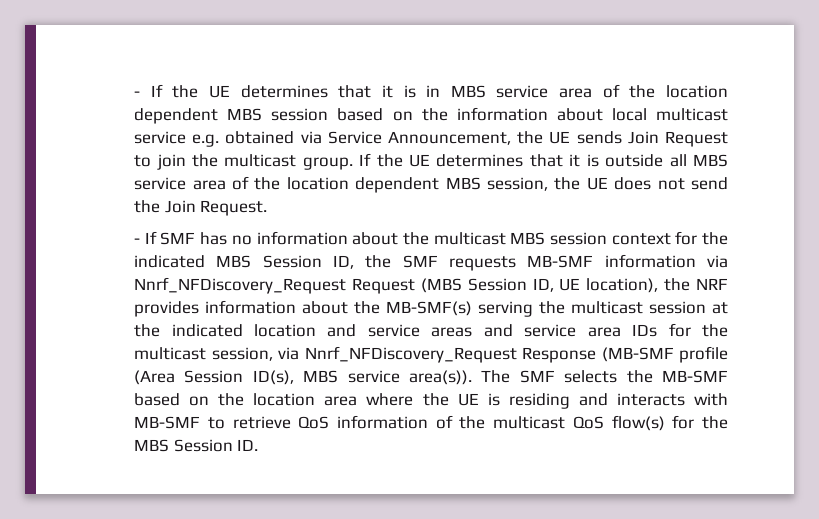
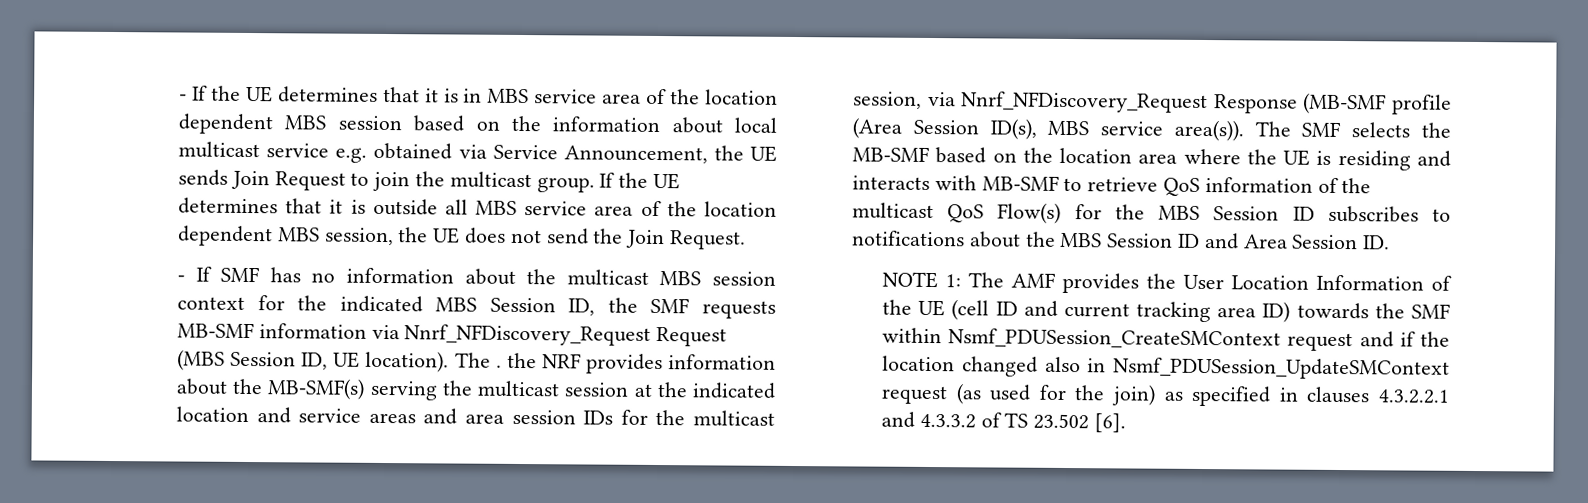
- - If SMF has no information about the multicast MBS session context for the indicated MBS Session ID, the SMF requests MB-SMF information via Nnrf_NFDiscovery_Request Request (MBS Session ID, UE location), the NRF provides information about the MB-SMF(s) serving the multicast session at the indicated location and service areas and service area IDs for the multicast session, via Nnrf_NFDiscovery_Request Response (MB-SMF profile (Area Session ID(s), MBS service area(s)).
+ - If SMF has no information about the multicast MBS session context for the indicated MBS Session ID, the SMF requests MB-SMF information via Nnrf_NFDiscovery_Request Request (MBS Session ID, UE location). The . the NRF provides information about the MB-SMF(s) serving the multicast session at the indicated location and service areas and area session IDs for the multicast session, via Nnrf_NFDiscovery_Request Response (MB-SMF profile (Area Session ID(s), MBS service area(s)).
- The SMF selects the MB-SMF based on the location area where the UE is residing and interacts with MB-SMF to retrieve QoS information of the multicast QoS flow(s) for the MBS Session ID.
+ The SMF selects the MB-SMF based on the location area where the UE is residing and interacts with MB-SMF to retrieve QoS information of the multicast QoS Flow(s) for the MBS Session ID subscribes to notifications about the MBS Session ID and Area Session ID.
+ NOTE 1: The AMF provides the User Location Information of the UE (cell ID and current tracking area ID) towards the SMF within Nsmf_PDUSession_CreateSMContext request and if the location changed also in Nsmf_PDUSession_UpdateSMContext request (as used for the join) as specified in clauses 4.3.2.2.1 and 4.3.3.2 of TS 23.502 [6].

